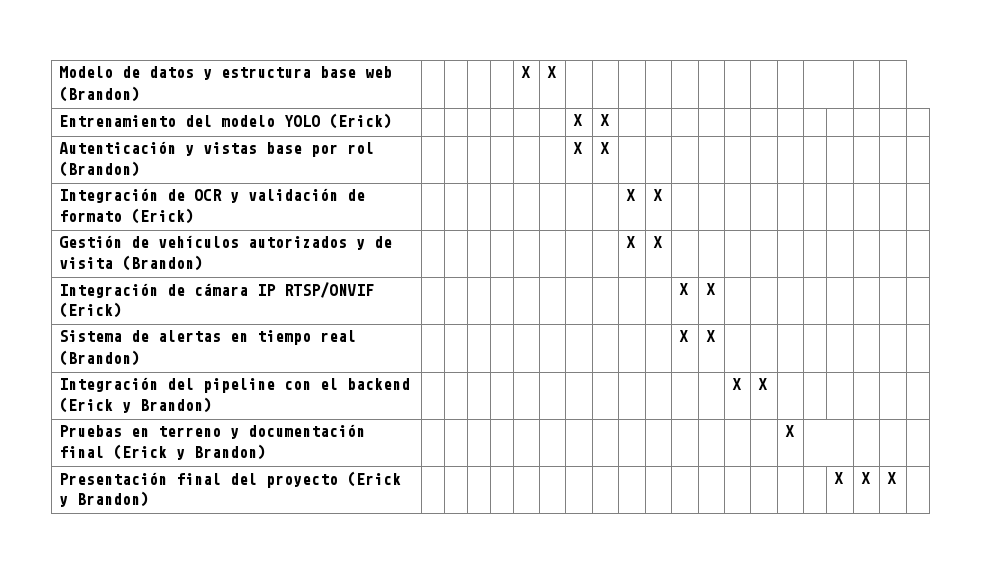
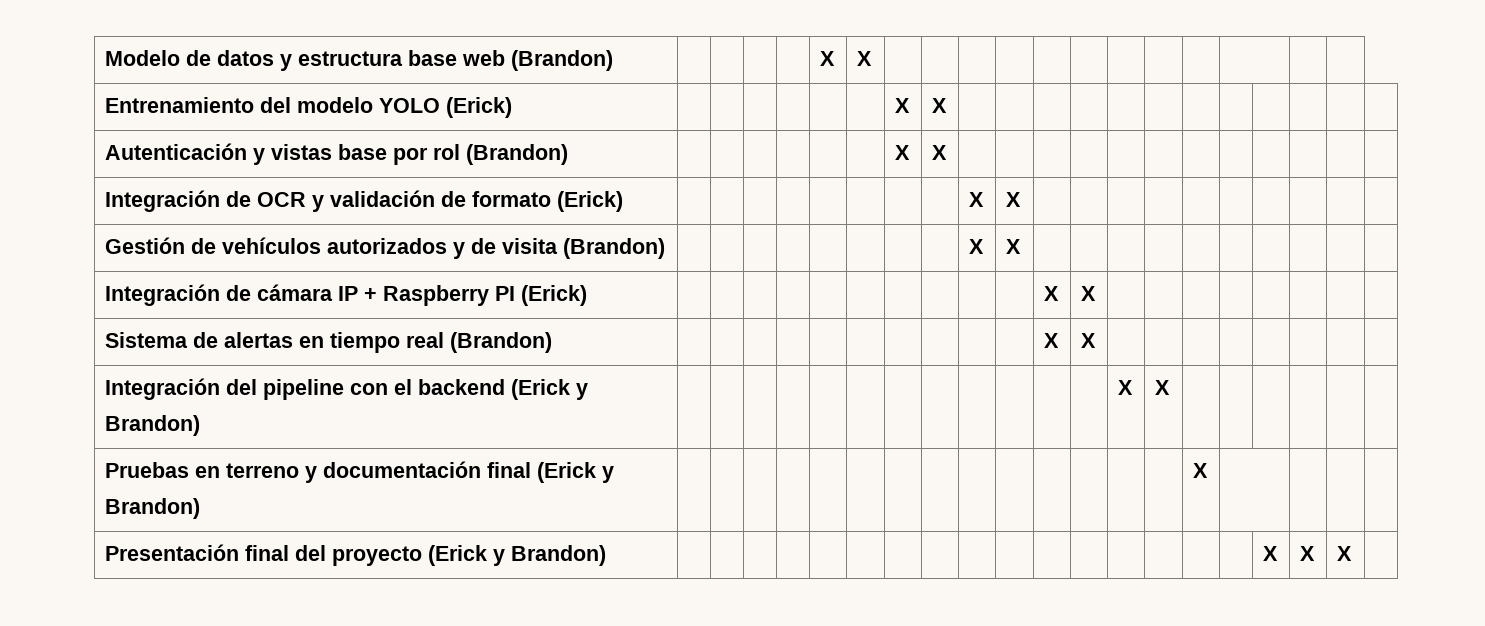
- Integración de cámara IP RTSP/ONVIF (Erick) | | | | | | | | | | | X | X | | | | | | | |
+ Integración de cámara IP + Raspberry PI (Erick) | | | | | | | | | | | X | X | | | | | | | |

